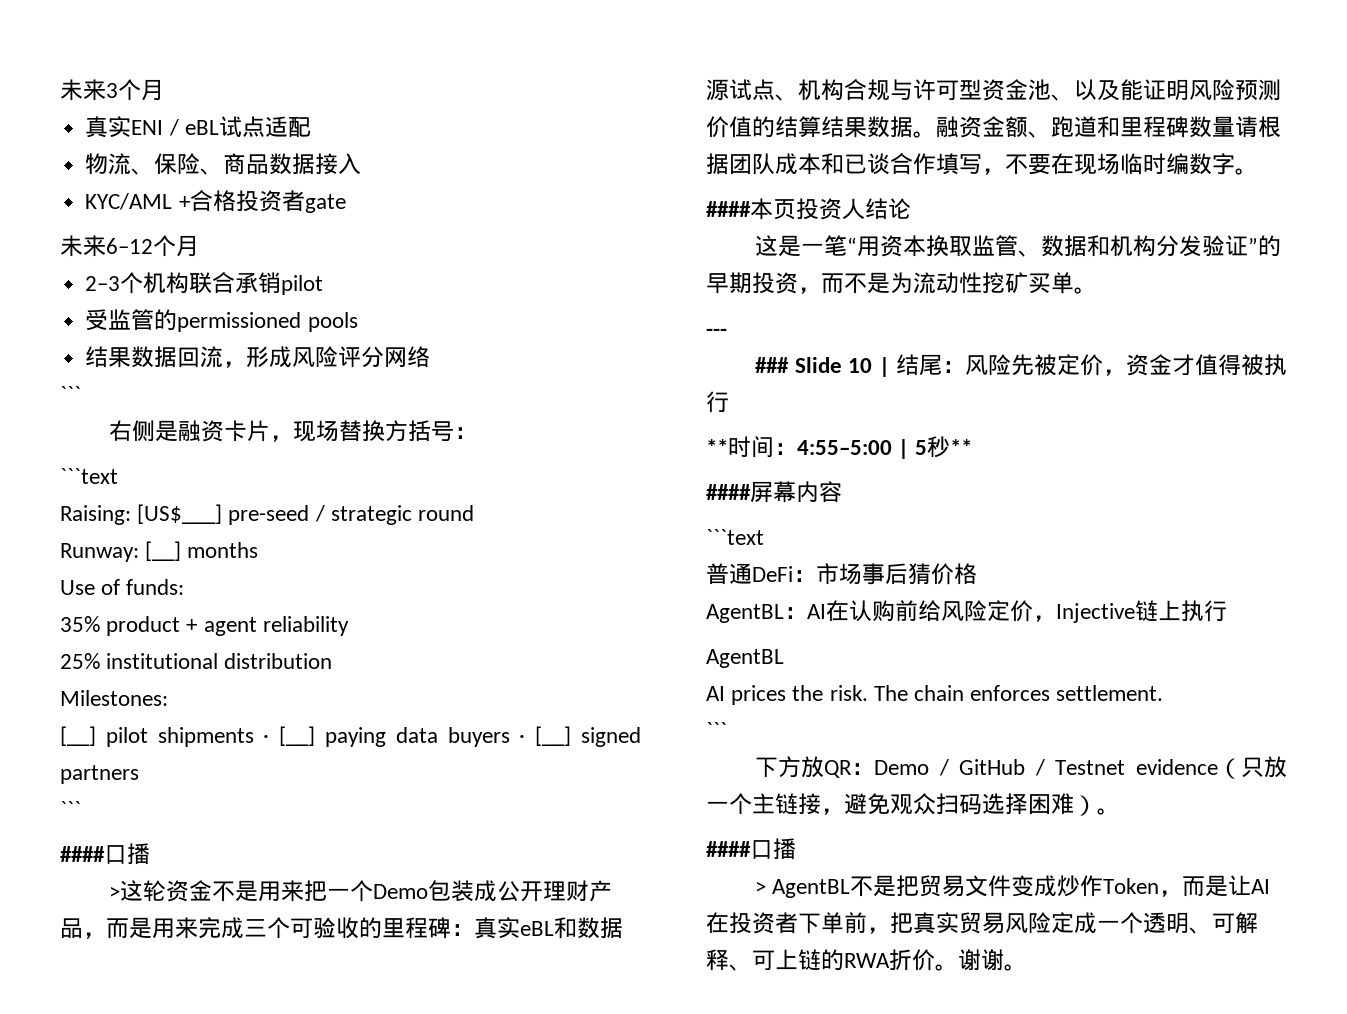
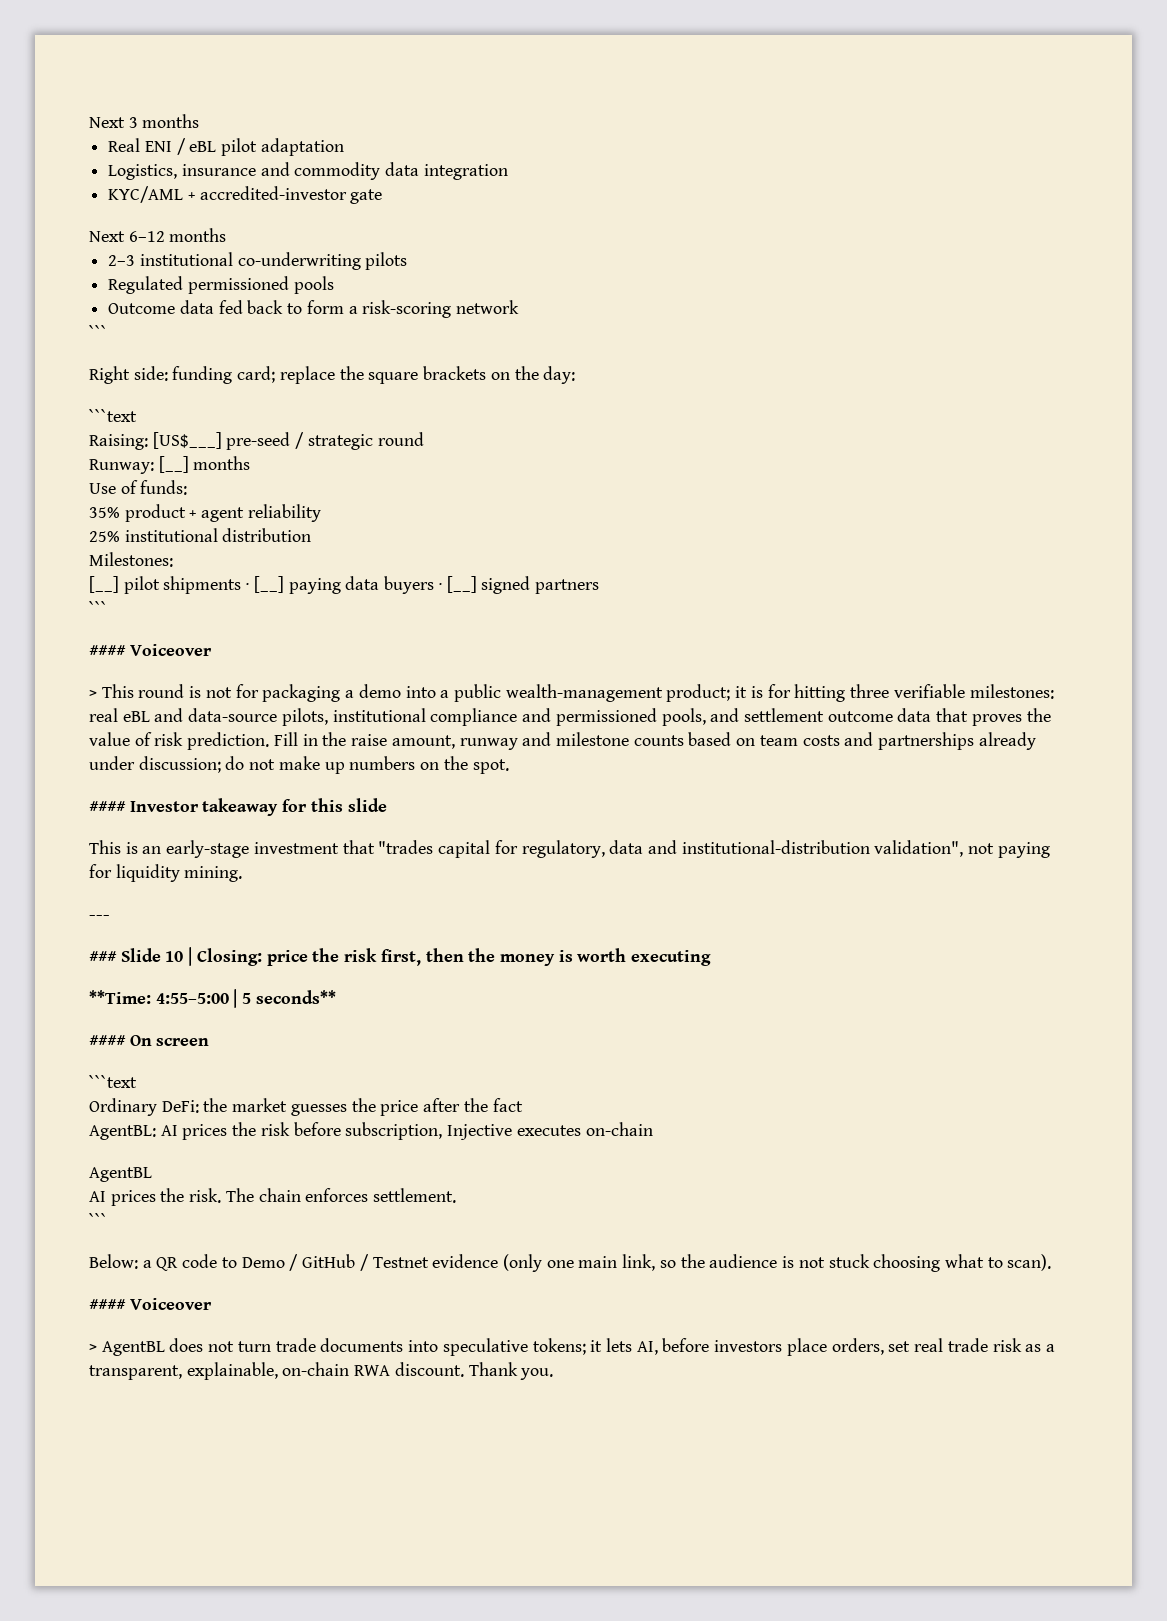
- 未来3个月
- 真实ENI / eBL试点适配
- 物流、保险、商品数据接入
+ Next 3 months
+ Real ENI / eBL pilot adaptation
+ Logistics, insurance and commodity data integration
- KYC/AML +合格投资者gate
+ KYC/AML + accredited-investor gate
- 未来6–12个月
- 2–3个机构联合承销pilot
- 受监管的permissioned pools
- 结果数据回流，形成风险评分网络
+ Next 6–12 months
+ 2–3 institutional co-underwriting pilots
+ Regulated permissioned pools
+ Outcome data fed back to form a risk-scoring network
  ```
- 右侧是融资卡片，现场替换方括号：
+ Right side: funding card; replace the square brackets on the day:
  [__] pilot shipments · [__] paying data buyers · [__] signed partners
  ```
- ####口播
- >这轮资金不是用来把一个Demo包装成公开理财产品，而是用来完成三个可验收的里程碑：真实eBL和数据源试点、机构合规与许可型资金池、以及能证明风险预测价值的结算结果数据。融资金额、跑道和里程碑数量请根据团队成本和已谈合作填写，不要在现场临时编数字。
- ####本页投资人结论
- 这是一笔“用资本换取监管、数据和机构分发验证”的早期投资，而不是为流动性挖矿买单。
+ #### Voiceover
+ > This round is not for packaging a demo into a public wealth-management product; it is for hitting three verifiable milestones: real eBL and data-source pilots, institutional compliance and permissioned pools, and settlement outcome data that proves the value of risk prediction. Fill in the raise amount, runway and milestone counts based on team costs and partnerships already under discussion; do not make up numbers on the spot.
+ #### Investor takeaway for this slide
+ This is an early-stage investment that "trades capital for regulatory, data and institutional-distribution validation", not paying for liquidity mining.
- ### Slide 10 | 结尾：风险先被定价，资金才值得被执行
- **时间：4:55–5:00 | 5秒**
- ####屏幕内容
+ ### Slide 10 | Closing: price the risk first, then the money is worth executing
+ **Time: 4:55–5:00 | 5 seconds**
+ #### On screen
  ```text
- 普通DeFi：市场事后猜价格
- AgentBL：AI在认购前给风险定价，Injective链上执行
+ Ordinary DeFi: the market guesses the price after the fact
+ AgentBL: AI prices the risk before subscription, Injective executes on-chain
- 下方放QR：Demo / GitHub / Testnet evidence（只放一个主链接，避免观众扫码选择困难）。
- ####口播
+ Below: a QR code to Demo / GitHub / Testnet evidence (only one main link, so the audience is not stuck choosing what to scan).
+ #### Voiceover
- > AgentBL不是把贸易文件变成炒作Token，而是让AI在投资者下单前，把真实贸易风险定成一个透明、可解释、可上链的RWA折价。谢谢。
+ > AgentBL does not turn trade documents into speculative tokens; it lets AI, before investors place orders, set real trade risk as a transparent, explainable, on-chain RWA discount. Thank you.

